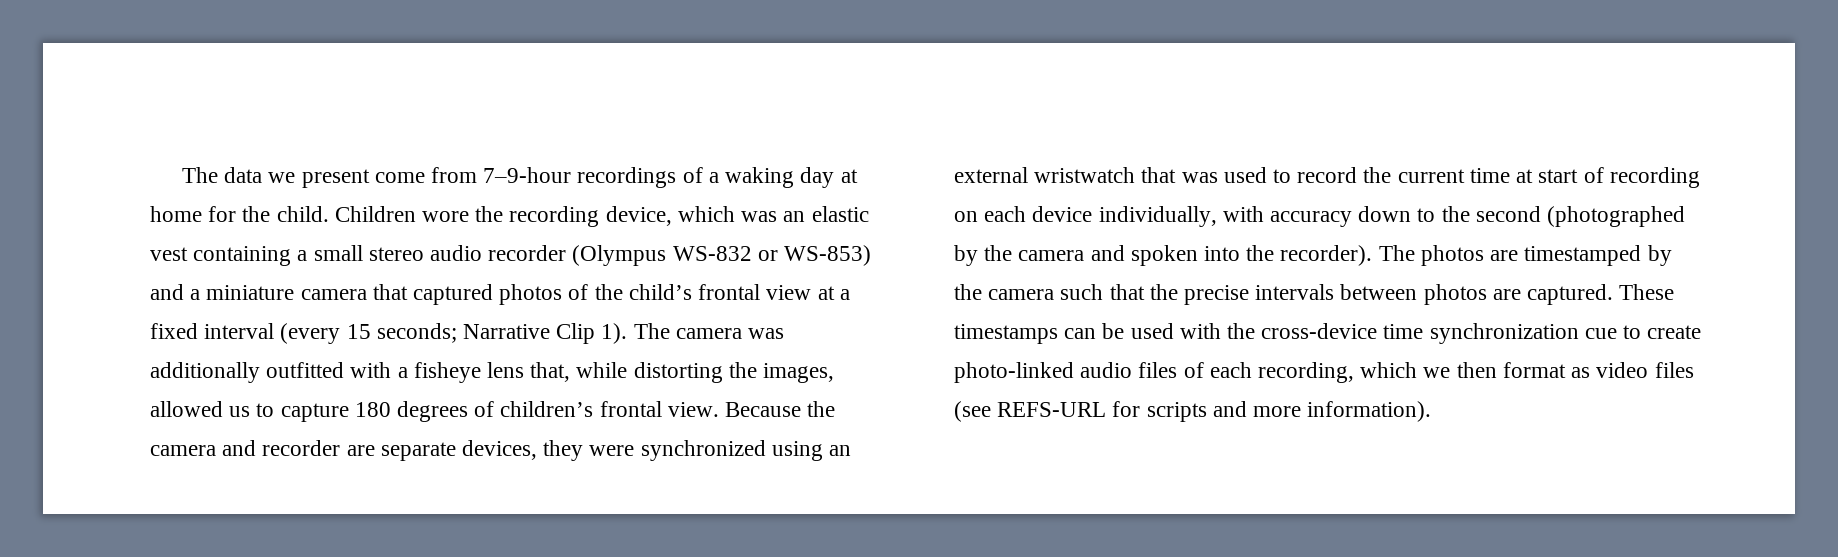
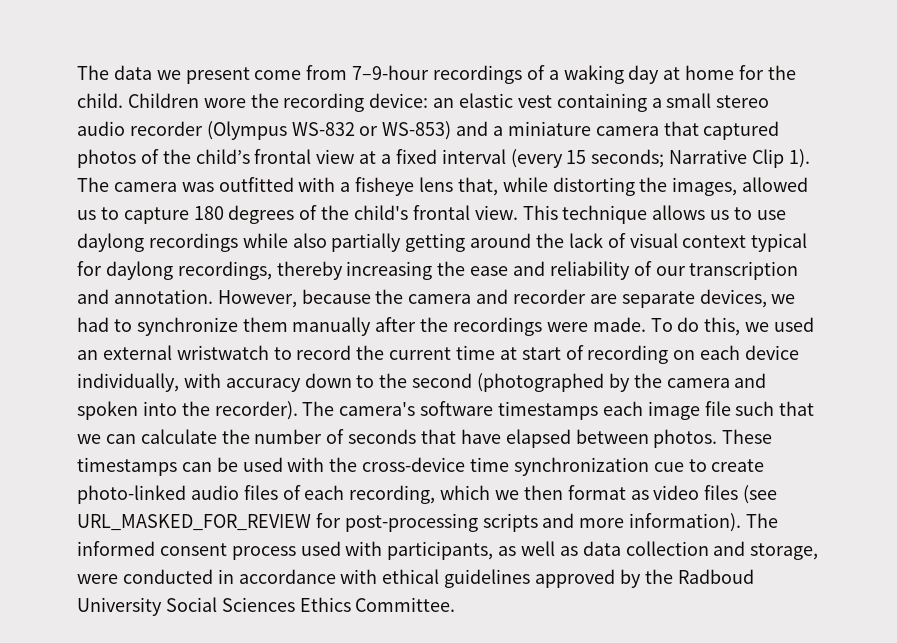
- Children wore the recording device, which was an elastic vest containing a small stereo audio recorder (Olympus WS-832 or WS-853) and a miniature camera that captured photos of the child’s frontal view at a fixed interval (every 15 seconds; Narrative Clip 1).
+ Children wore the recording device: an elastic vest containing a small stereo audio recorder (Olympus WS-832 or WS-853) and a miniature camera that captured photos of the child’s frontal view at a fixed interval (every 15 seconds; Narrative Clip 1).
- The camera was additionally outfitted with a fisheye lens that, while distorting the images, allowed us to capture 180 degrees of children’s frontal view. Because the camera and recorder are separate devices, they were synchronized using an external wristwatch that was used to record the current time at start of recording on each device individually, with accuracy down to the second (photographed by the camera and spoken into the recorder).
+ The camera was outfitted with a fisheye lens that, while distorting the images, allowed us to capture 180 degrees of the child's frontal view. This technique allows us to use daylong recordings while also partially getting around the lack of visual context typical for daylong recordings, thereby increasing the ease and reliability of our transcription and annotation. However, because the camera and recorder are separate devices, we had to synchronize them manually after the recordings were made. To do this, we used an external wristwatch to record the current time at start of recording on each device individually, with accuracy down to the second (photographed by the camera and spoken into the recorder).
- The photos are timestamped by the camera such that the precise intervals between photos are captured.
+ The camera's software timestamps each image file such that we can calculate the number of seconds that have elapsed between photos.
- These timestamps can be used with the cross-device time synchronization cue to create photo-linked audio files of each recording, which we then format as video files (see REFS-URL for scripts and more information).
+ These timestamps can be used with the cross-device time synchronization cue to create photo-linked audio files of each recording, which we then format as video files (see URL_MASKED_FOR_REVIEW for post-processing scripts and more information).
+ The informed consent process used with participants, as well as data collection and storage, were conducted in accordance with ethical guidelines approved by the Radboud University Social Sciences Ethics Committee.

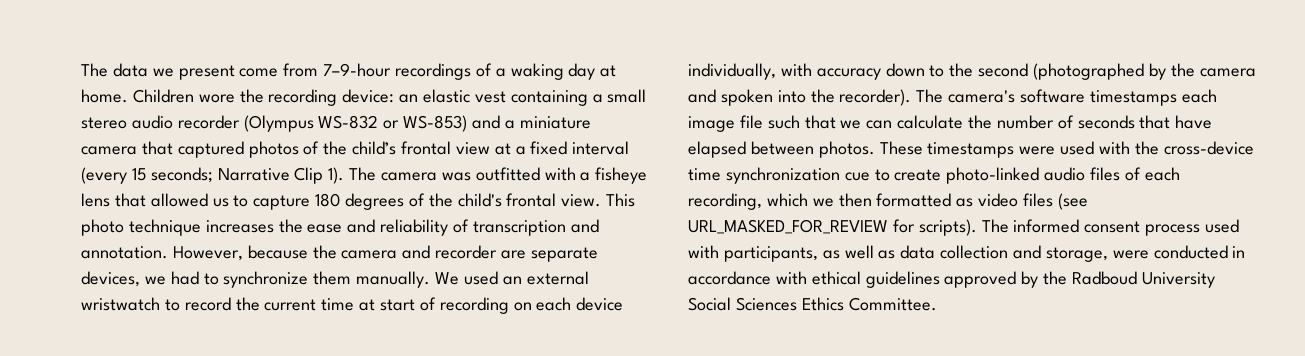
- The data we present come from 7–9-hour recordings of a waking day at home for the child.
+ The data we present come from 7–9-hour recordings of a waking day at home.
- The camera was outfitted with a fisheye lens that, while distorting the images, allowed us to capture 180 degrees of the child's frontal view.
+ The camera was outfitted with a fisheye lens that allowed us to capture 180 degrees of the child's frontal view.
- This technique allows us to use daylong recordings while also partially getting around the lack of visual context typical for daylong recordings, thereby increasing the ease and reliability of our transcription and annotation.
+ This photo technique increases the ease and reliability of transcription and annotation.
- However, because the camera and recorder are separate devices, we had to synchronize them manually after the recordings were made. To do this, we used an external wristwatch to record the current time at start of recording on each device individually, with accuracy down to the second (photographed by the camera and spoken into the recorder).
+ However, because the camera and recorder are separate devices, we had to synchronize them manually. We used an external wristwatch to record the current time at start of recording on each device individually, with accuracy down to the second (photographed by the camera and spoken into the recorder).
- These timestamps can be used with the cross-device time synchronization cue to create photo-linked audio files of each recording, which we then format as video files (see URL_MASKED_FOR_REVIEW for post-processing scripts and more information).
+ These timestamps were used with the cross-device time synchronization cue to create photo-linked audio files of each recording, which we then formatted as video files (see URL_MASKED_FOR_REVIEW for scripts).

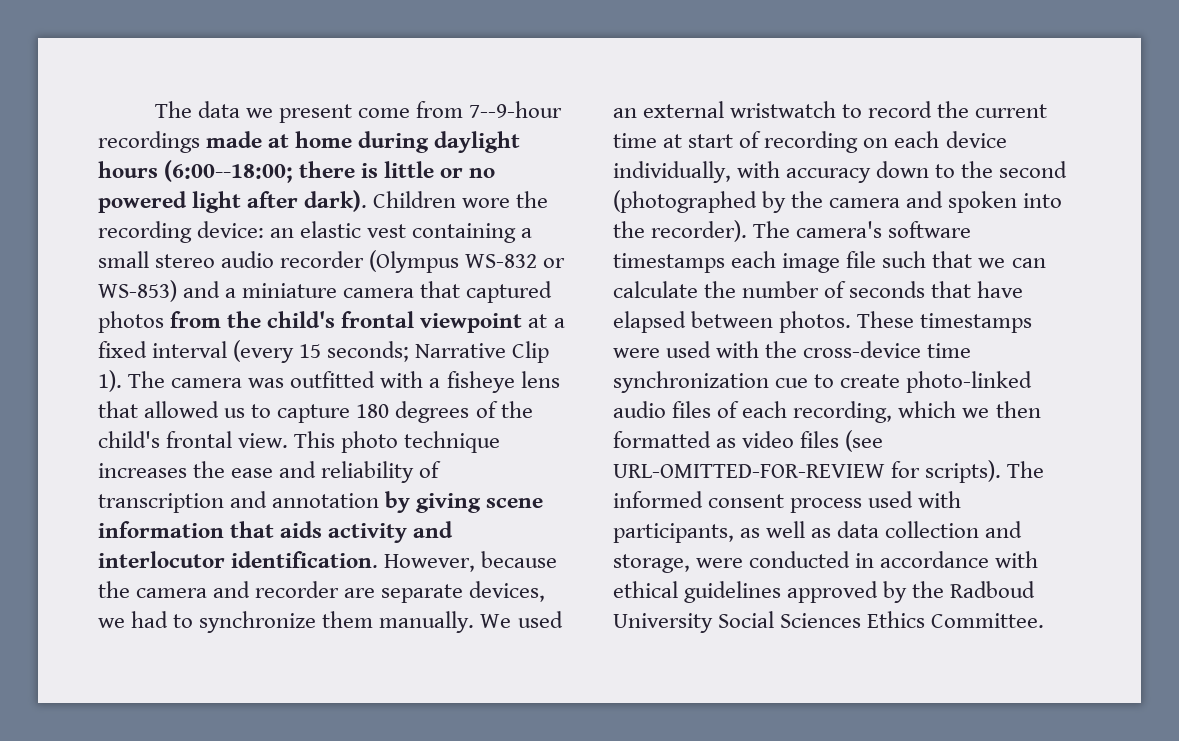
- The data we present come from 7–9-hour recordings of a waking day at home.
+ The data we present come from 7--9-hour recordings made at home during daylight hours (6:00--18:00; there is little or no powered light after dark).
- Children wore the recording device: an elastic vest containing a small stereo audio recorder (Olympus WS-832 or WS-853) and a miniature camera that captured photos of the child’s frontal view at a fixed interval (every 15 seconds; Narrative Clip 1).
+ Children wore the recording device: an elastic vest containing a small stereo audio recorder (Olympus WS-832 or WS-853) and a miniature camera that captured photos from the child's frontal viewpoint at a fixed interval (every 15 seconds; Narrative Clip 1).
- This photo technique increases the ease and reliability of transcription and annotation.
+ This photo technique increases the ease and reliability of transcription and annotation by giving scene information that aids activity and interlocutor identification.
- These timestamps were used with the cross-device time synchronization cue to create photo-linked audio files of each recording, which we then formatted as video files (see URL_MASKED_FOR_REVIEW for scripts).
+ These timestamps were used with the cross-device time synchronization cue to create photo-linked audio files of each recording, which we then formatted as video files (see URL-OMITTED-FOR-REVIEW for scripts).

